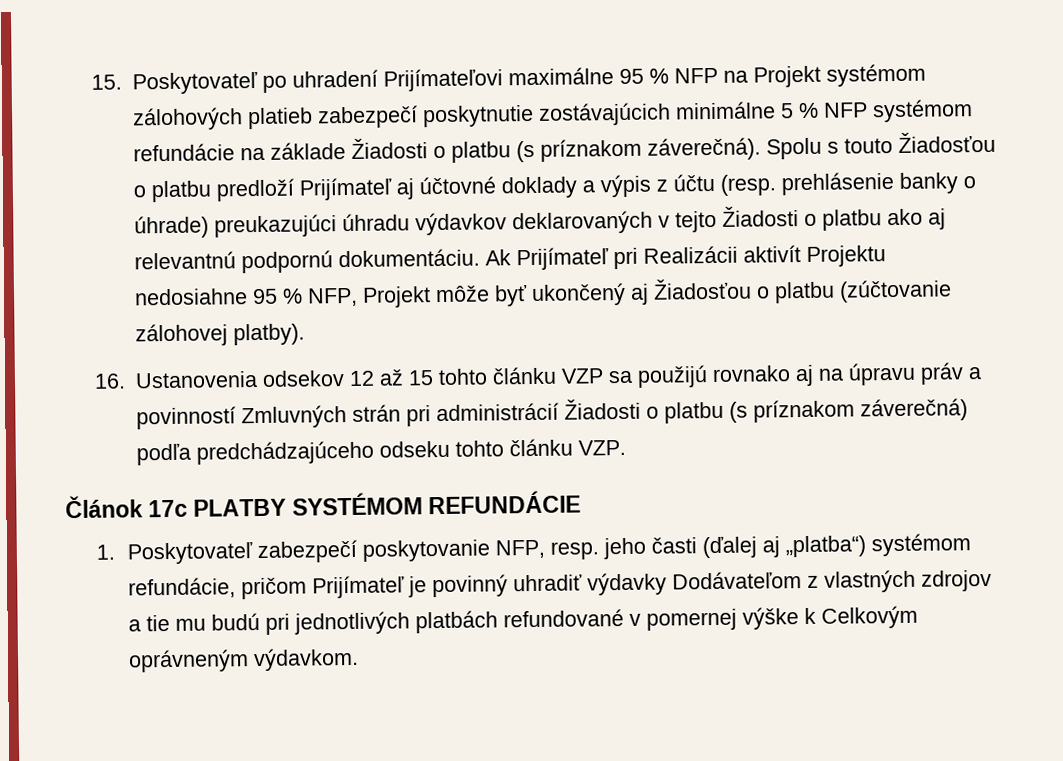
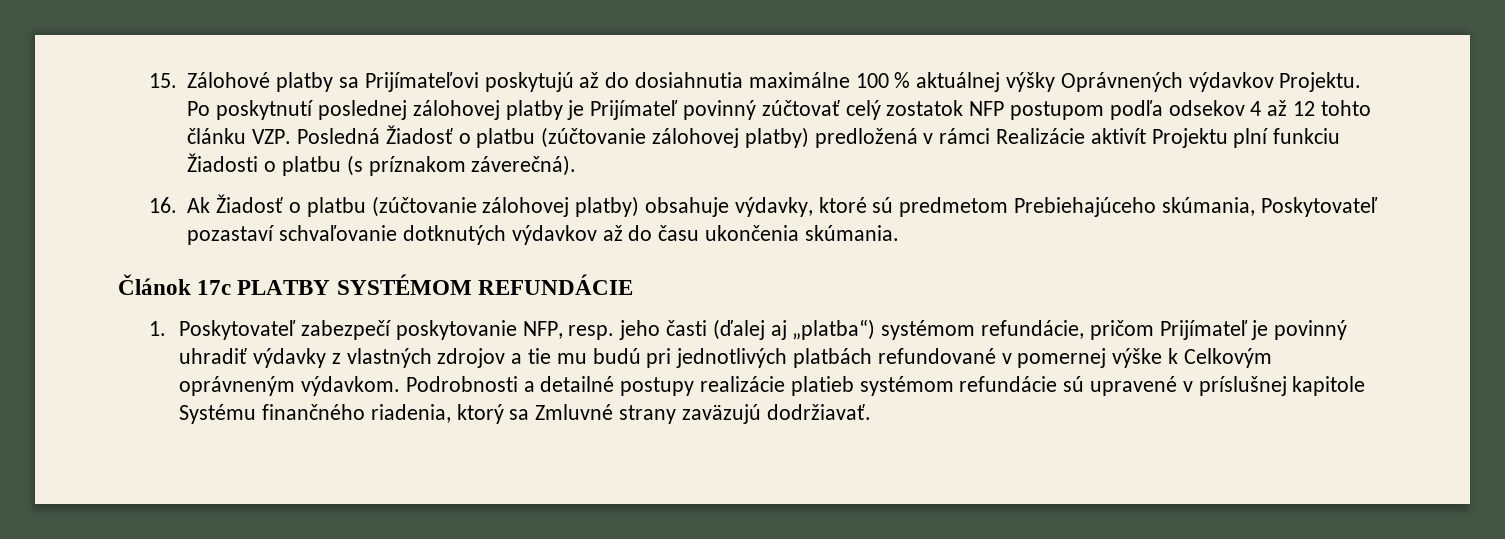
- 15. Poskytovateľ po uhradení Prijímateľovi maximálne 95 % NFP na Projekt systémom zálohových platieb zabezpečí poskytnutie zostávajúcich minimálne 5 % NFP systémom refundácie na základe Žiadosti o platbu (s príznakom záverečná). Spolu s touto Žiadosťou o platbu predloží Prijímateľ aj účtovné doklady a výpis z účtu (resp. prehlásenie banky o úhrade) preukazujúci úhradu výdavkov deklarovaných v tejto Žiadosti o platbu ako aj relevantnú podpornú dokumentáciu. Ak Prijímateľ pri Realizácii aktivít Projektu nedosiahne 95 % NFP, Projekt môže byť ukončený aj Žiadosťou o platbu (zúčtovanie zálohovej platby).
- 16. Ustanovenia odsekov 12 až 15 tohto článku VZP sa použijú rovnako aj na úpravu práv a povinností Zmluvných strán pri administrácií Žiadosti o platbu (s príznakom záverečná) podľa predchádzajúceho odseku tohto článku VZP.
+ 15. Zálohové platby sa Prijímateľovi poskytujú až do dosiahnutia maximálne 100 % aktuálnej výšky Oprávnených výdavkov Projektu. Po poskytnutí poslednej zálohovej platby je Prijímateľ povinný zúčtovať celý zostatok NFP postupom podľa odsekov 4 až 12 tohto článku VZP. Posledná Žiadosť o platbu (zúčtovanie zálohovej platby) predložená v rámci Realizácie aktivít Projektu plní funkciu Žiadosti o platbu (s príznakom záverečná).
+ 16. Ak Žiadosť o platbu (zúčtovanie zálohovej platby) obsahuje výdavky, ktoré sú predmetom Prebiehajúceho skúmania, Poskytovateľ pozastaví schvaľovanie dotknutých výdavkov až do času ukončenia skúmania.
- 1. Poskytovateľ zabezpečí poskytovanie NFP, resp. jeho časti (ďalej aj „platba“) systémom refundácie, pričom Prijímateľ je povinný uhradiť výdavky Dodávateľom z vlastných zdrojov a tie mu budú pri jednotlivých platbách refundované v pomernej výške k Celkovým oprávneným výdavkom.
+ 1. Poskytovateľ zabezpečí poskytovanie NFP, resp. jeho časti (ďalej aj „platba“) systémom refundácie, pričom Prijímateľ je povinný uhradiť výdavky z vlastných zdrojov a tie mu budú pri jednotlivých platbách refundované v pomernej výške k Celkovým oprávneným výdavkom.
+ Podrobnosti a detailné postupy realizácie platieb systémom refundácie sú upravené v príslušnej kapitole Systému finančného riadenia, ktorý sa Zmluvné strany zaväzujú dodržiavať.

